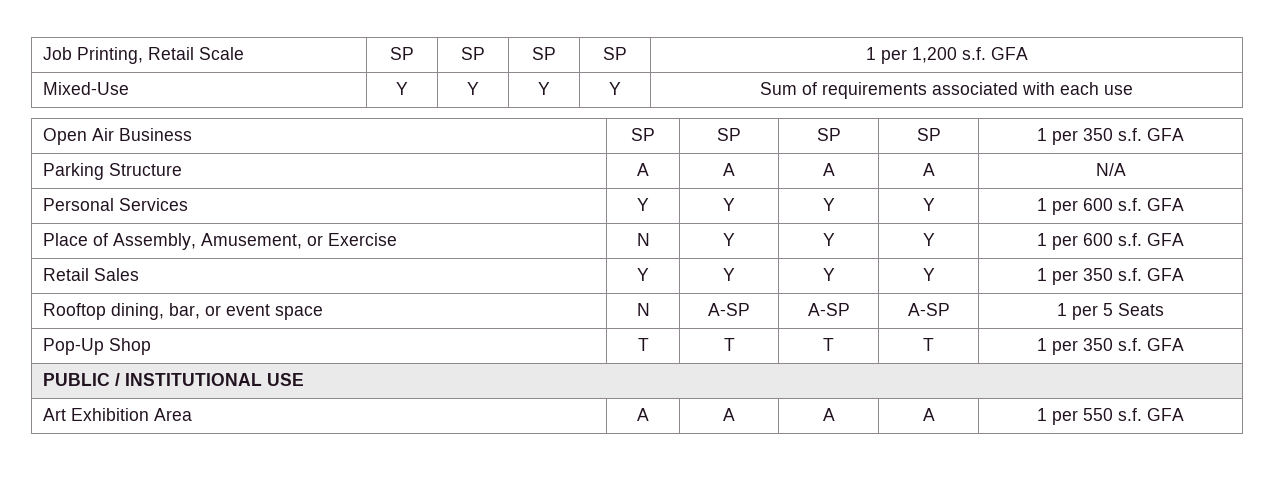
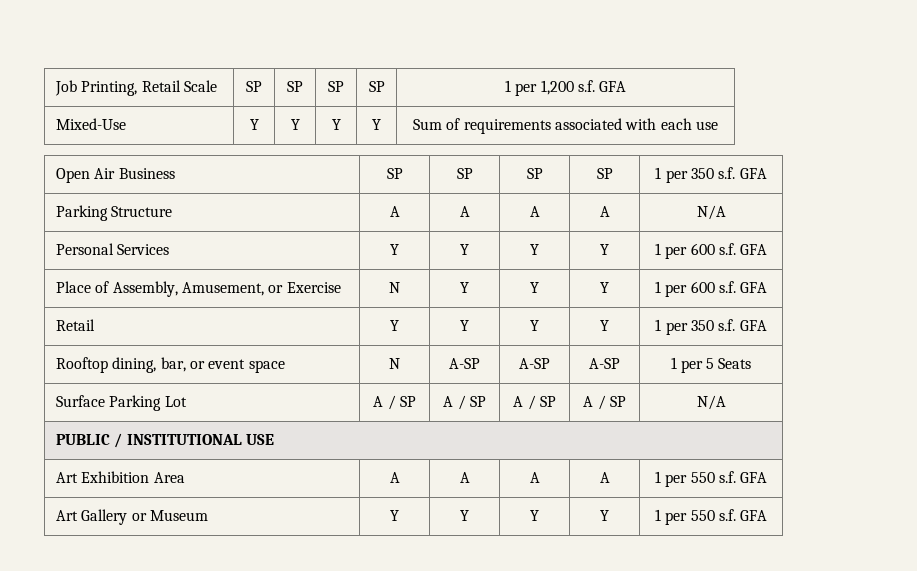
- Retail Sales | Y | Y | Y | Y | 1 per 350 s.f. GFA
+ Retail | Y | Y | Y | Y | 1 per 350 s.f. GFA
- Pop-Up Shop | T | T | T | T | 1 per 350 s.f. GFA
+ Surface Parking Lot | A / SP | A / SP | A / SP | A / SP | N/A
+ Art Gallery or Museum | Y | Y | Y | Y | 1 per 550 s.f. GFA

